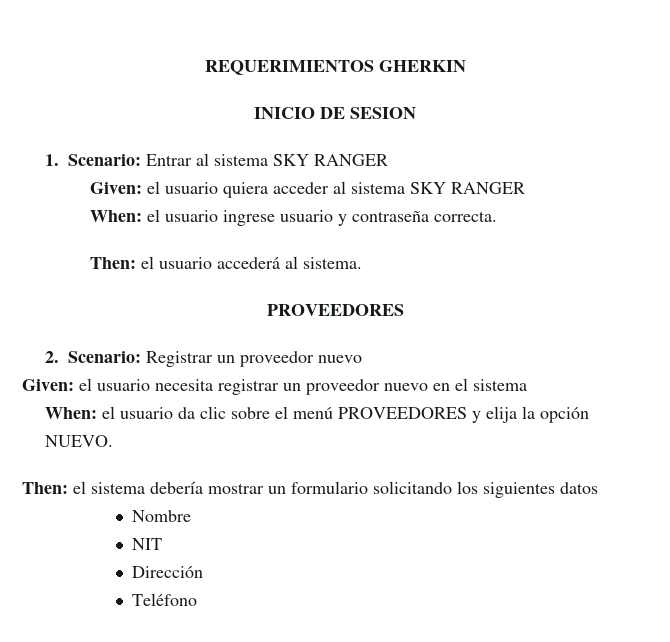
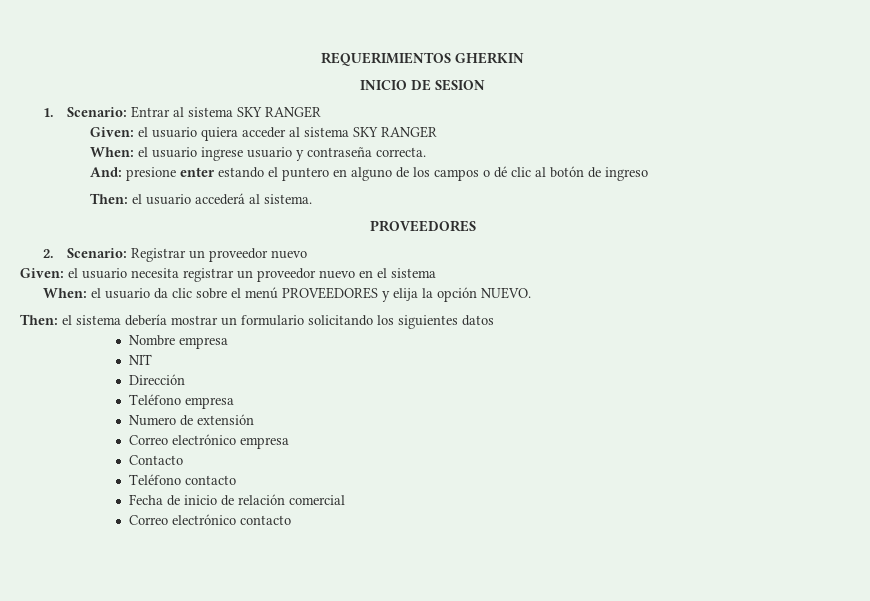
+ And: presione enter estando el puntero en alguno de los campos o dé clic al botón de ingreso
- Nombre
+ Nombre empresa
- Teléfono
+ Teléfono empresa
+ Numero de extensión
+ Correo electrónico empresa
+ Contacto
+ Teléfono contacto
+ Fecha de inicio de relación comercial
+ Correo electrónico contacto

